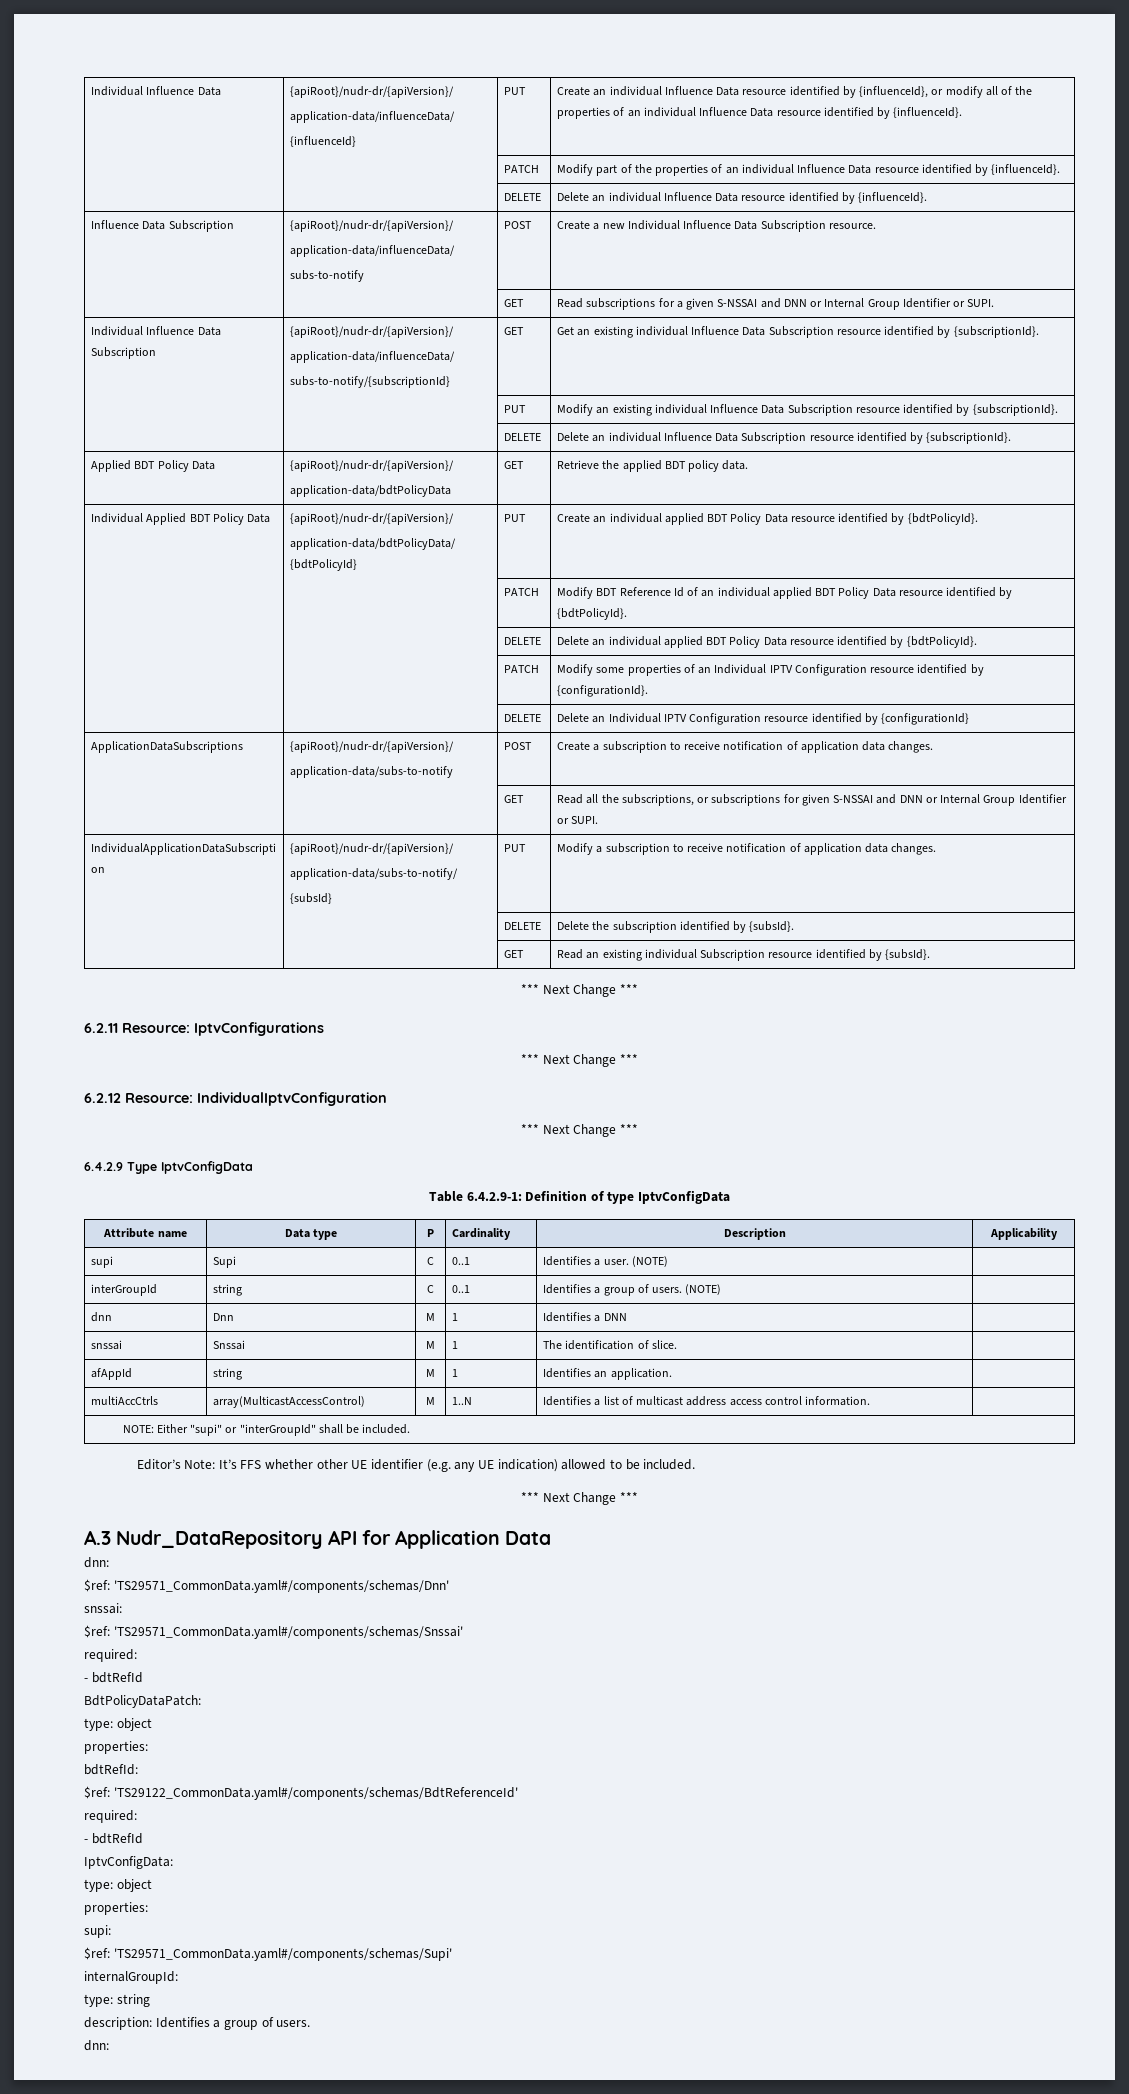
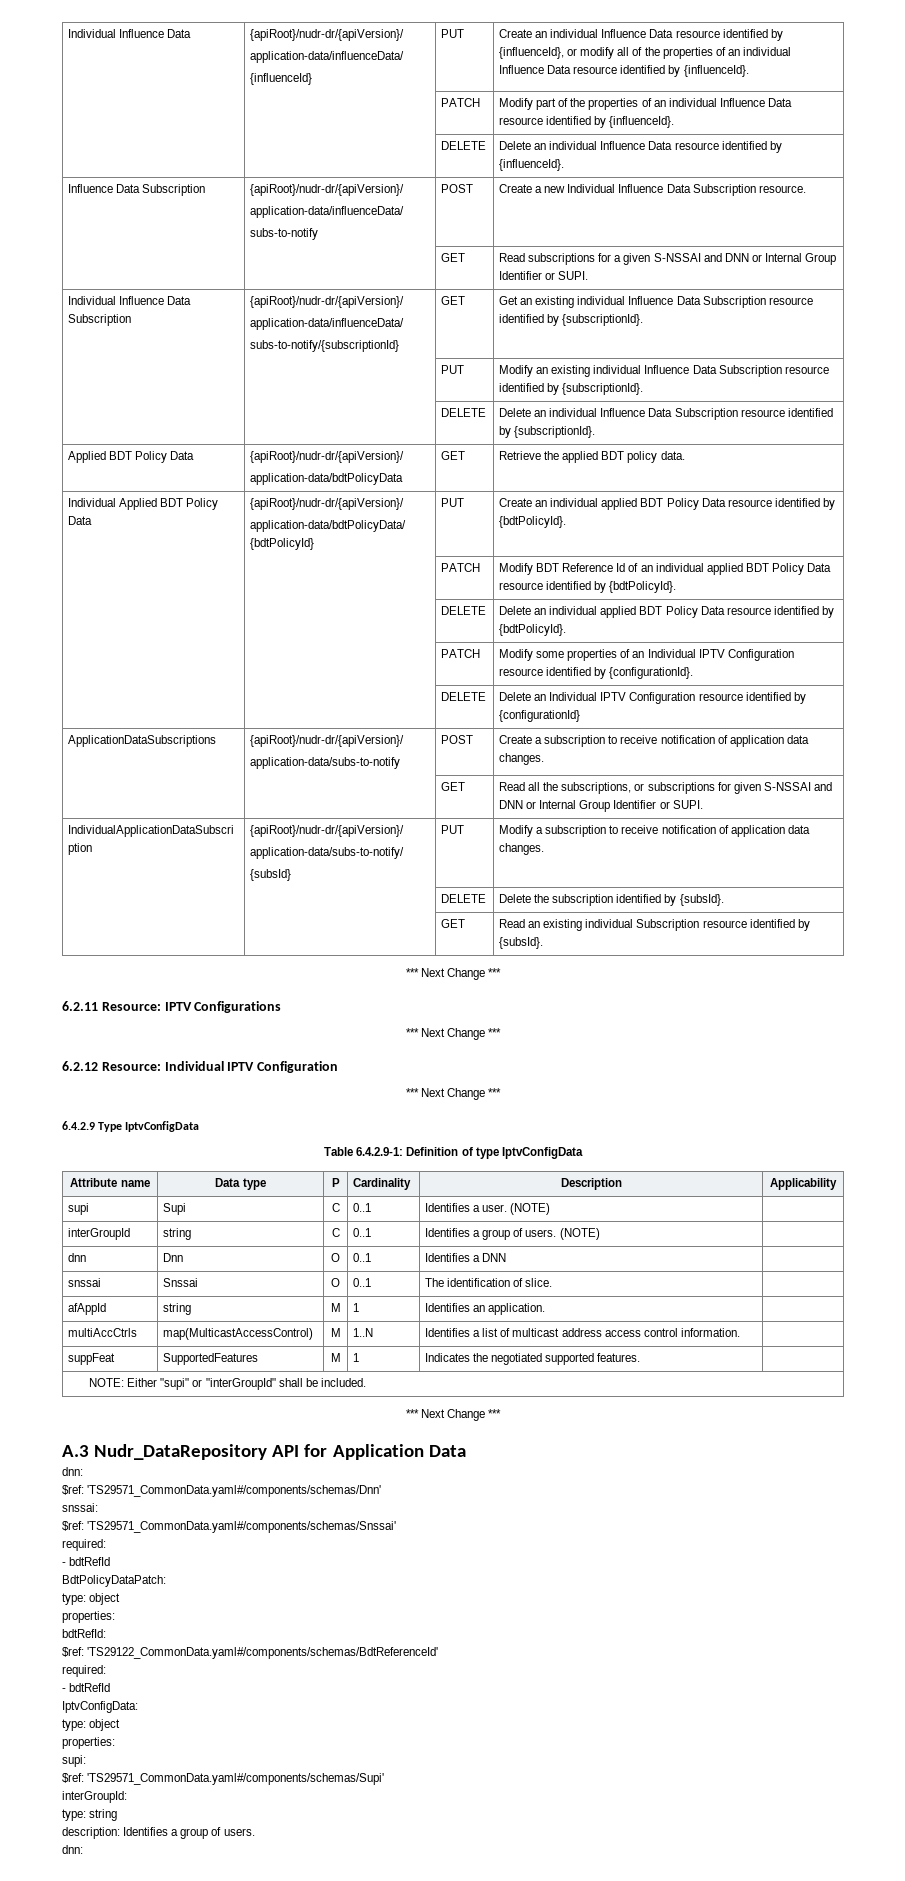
- 6.2.11 Resource: IptvConfigurations
+ 6.2.11 Resource: IPTV Configurations
- 6.2.12 Resource: IndividualIptvConfiguration
+ 6.2.12 Resource: Individual IPTV Configuration
- dnn | Dnn | M | 1 | Identifies a DNN |
+ dnn | Dnn | O | 0..1 | Identifies a DNN |
- snssai | Snssai | M | 1 | The identification of slice. |
+ snssai | Snssai | O | 0..1 | The identification of slice. |
- multiAccCtrls | array(MulticastAccessControl) | M | 1..N | Identifies a list of multicast address access control information. |
+ multiAccCtrls | map(MulticastAccessControl) | M | 1..N | Identifies a list of multicast address access control information. |
+ suppFeat | SupportedFeatures | M | 1 | Indicates the negotiated supported features. |
- Editor’s Note: It’s FFS whether other UE identifier (e.g. any UE indication) allowed to be included.
- internalGroupId:
+ interGroupId:

